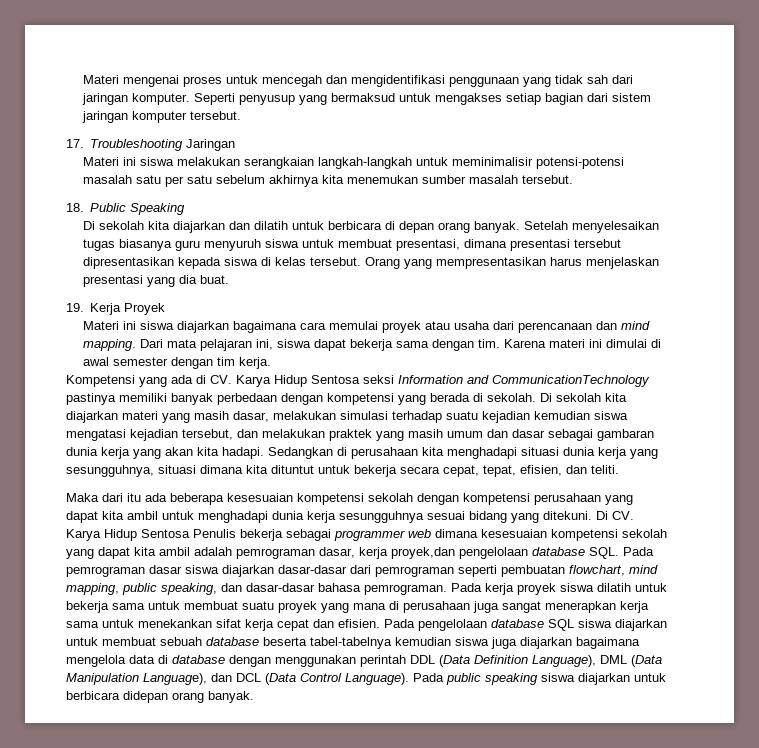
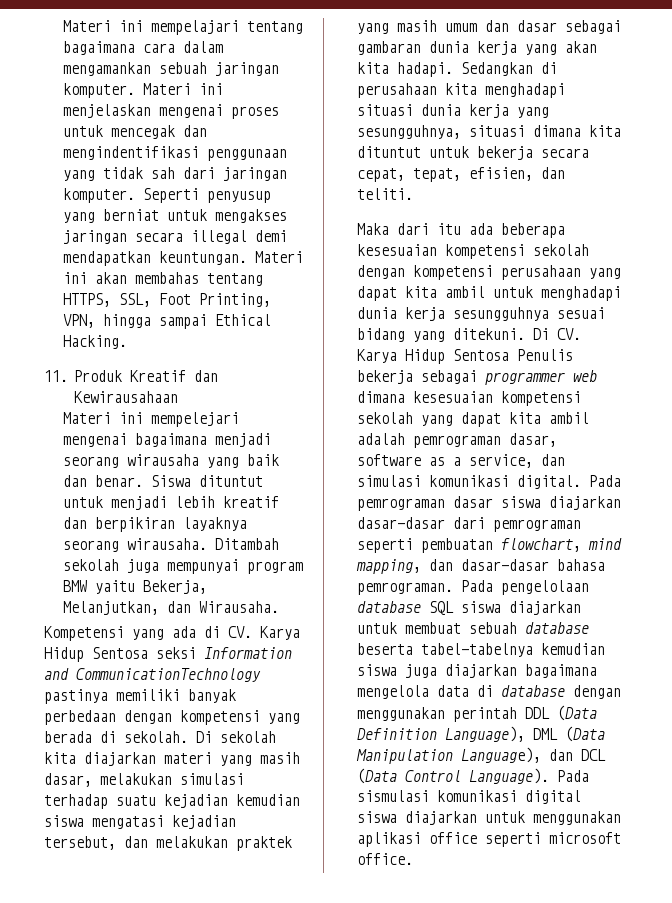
- Materi mengenai proses untuk mencegah dan mengidentifikasi penggunaan yang tidak sah dari jaringan komputer.
+ Materi ini mempelajari tentang bagaimana cara dalam mengamankan sebuah jaringan komputer. Materi ini menjelaskan mengenai proses untuk mencegak dan mengindentifikasi penggunaan yang tidak sah dari jaringan komputer.
- Seperti penyusup yang bermaksud untuk mengakses setiap bagian dari sistem jaringan komputer tersebut.
- 17. Troubleshooting Jaringan
- Materi ini siswa melakukan serangkaian langkah-langkah untuk meminimalisir potensi-potensi masalah satu per satu sebelum akhirnya kita menemukan sumber masalah tersebut.
- 18. Public Speaking
- Di sekolah kita diajarkan dan dilatih untuk berbicara di depan orang banyak. Setelah menyelesaikan tugas biasanya guru menyuruh siswa untuk membuat presentasi, dimana presentasi tersebut dipresentasikan kepada siswa di kelas tersebut. Orang yang mempresentasikan harus menjelaskan presentasi yang dia buat.
- 19. Kerja Proyek
- Materi ini siswa diajarkan bagaimana cara memulai proyek atau usaha dari perencanaan dan mind mapping. Dari mata pelajaran ini, siswa dapat bekerja sama dengan tim. Karena materi ini dimulai di awal semester dengan tim kerja.
+ Seperti penyusup yang berniat untuk mengakses jaringan secara illegal demi mendapatkan keuntungan. Materi ini akan membahas tentang HTTPS, SSL, Foot Printing, VPN, hingga sampai Ethical Hacking.
+ 11. Produk Kreatif dan Kewirausahaan
+ Materi ini mempelejari mengenai bagaimana menjadi seorang wirausaha yang baik dan benar. Siswa dituntut untuk menjadi lebih kreatif dan berpikiran layaknya seorang wirausaha. Ditambah sekolah juga mempunyai program BMW yaitu Bekerja, Melanjutkan, dan Wirausaha.
- Di CV. Karya Hidup Sentosa Penulis bekerja sebagai programmer web dimana kesesuaian kompetensi sekolah yang dapat kita ambil adalah pemrograman dasar, kerja proyek,dan pengelolaan database SQL. Pada pemrograman dasar siswa diajarkan dasar-dasar dari pemrograman seperti pembuatan flowchart, mind mapping, public speaking, dan dasar-dasar bahasa pemrograman.
+ Di CV. Karya Hidup Sentosa Penulis bekerja sebagai programmer web dimana kesesuaian kompetensi sekolah yang dapat kita ambil adalah pemrograman dasar, software as a service, dan simulasi komunikasi digital. Pada pemrograman dasar siswa diajarkan dasar-dasar dari pemrograman seperti pembuatan flowchart, mind mapping, dan dasar-dasar bahasa pemrograman.
- Pada kerja proyek siswa dilatih untuk bekerja sama untuk membuat suatu proyek yang mana di perusahaan juga sangat menerapkan kerja sama untuk menekankan sifat kerja cepat dan efisien. Pada pengelolaan database SQL siswa diajarkan untuk membuat sebuah database beserta tabel-tabelnya kemudian siswa juga diajarkan bagaimana mengelola data di database dengan menggunakan perintah DDL (Data Definition Language), DML (Data Manipulation Language), dan DCL (Data Control Language).
+ Pada pengelolaan database SQL siswa diajarkan untuk membuat sebuah database beserta tabel-tabelnya kemudian siswa juga diajarkan bagaimana mengelola data di database dengan menggunakan perintah DDL (Data Definition Language), DML (Data Manipulation Language), dan DCL (Data Control Language).
- Pada public speaking siswa diajarkan untuk berbicara didepan orang banyak.
+ Pada sismulasi komunikasi digital siswa diajarkan untuk menggunakan aplikasi office seperti microsoft office.

